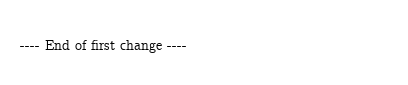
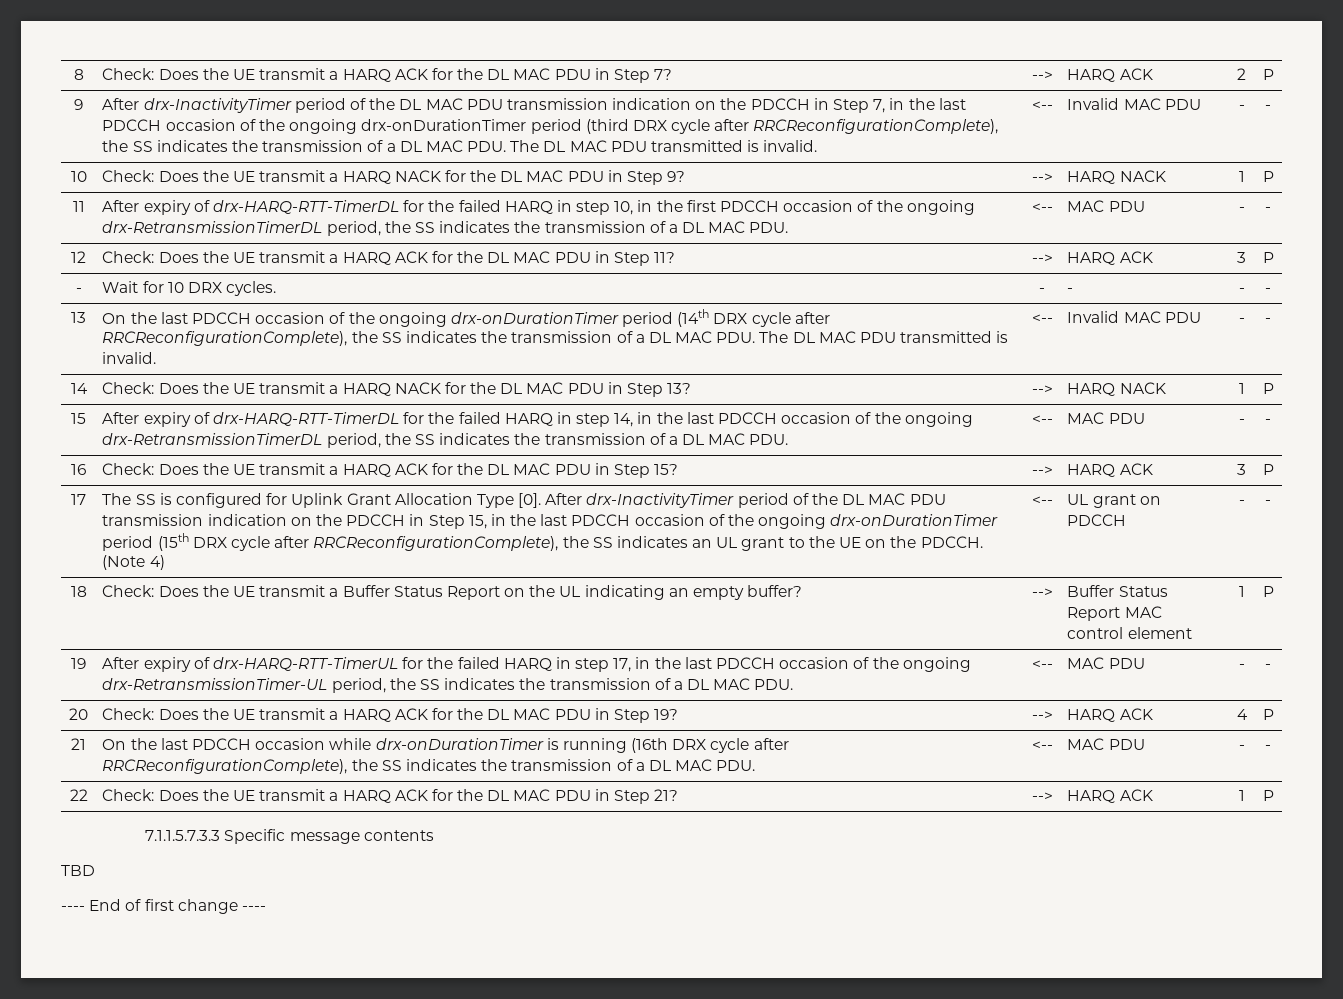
+ 8 | Check: Does the UE transmit a HARQ ACK for the DL MAC PDU in Step 7? | --> | HARQ ACK | 2 | P
+ 9 | After drx-InactivityTimer period of the DL MAC PDU transmission indication on the PDCCH in Step 7, in the last PDCCH occasion of the ongoing drx-onDurationTimer period (third DRX cycle after RRCReconfigurationComplete), the SS indicates the transmission of a DL MAC PDU. The DL MAC PDU transmitted is invalid. | <-- | Invalid MAC PDU | - | -
+ 10 | Check: Does the UE transmit a HARQ NACK for the DL MAC PDU in Step 9? | --> | HARQ NACK | 1 | P
+ 11 | After expiry of drx-HARQ-RTT-TimerDL for the failed HARQ in step 10, in the first PDCCH occasion of the ongoing drx-RetransmissionTimerDL period, the SS indicates the transmission of a DL MAC PDU. | <-- | MAC PDU | - | -
+ 12 | Check: Does the UE transmit a HARQ ACK for the DL MAC PDU in Step 11? | --> | HARQ ACK | 3 | P
+ - | Wait for 10 DRX cycles. | - | - | - | -
+ 13 | On the last PDCCH occasion of the ongoing drx-onDurationTimer period (14th DRX cycle after RRCReconfigurationComplete), the SS indicates the transmission of a DL MAC PDU. The DL MAC PDU transmitted is invalid. | <-- | Invalid MAC PDU | - | -
+ 14 | Check: Does the UE transmit a HARQ NACK for the DL MAC PDU in Step 13? | --> | HARQ NACK | 1 | P
+ 15 | After expiry of drx-HARQ-RTT-TimerDL for the failed HARQ in step 14, in the last PDCCH occasion of the ongoing drx-RetransmissionTimerDL period, the SS indicates the transmission of a DL MAC PDU. | <-- | MAC PDU | - | -
+ 16 | Check: Does the UE transmit a HARQ ACK for the DL MAC PDU in Step 15? | --> | HARQ ACK | 3 | P
+ 17 | The SS is configured for Uplink Grant Allocation Type [0]. After drx-InactivityTimer period of the DL MAC PDU transmission indication on the PDCCH in Step 15, in the last PDCCH occasion of the ongoing drx-onDurationTimer period (15th DRX cycle after RRCReconfigurationComplete), the SS indicates an UL grant to the UE on the PDCCH. (Note 4) | <-- | UL grant on PDCCH | - | -
+ 18 | Check: Does the UE transmit a Buffer Status Report on the UL indicating an empty buffer? | --> | Buffer Status Report MAC control element | 1 | P
+ 19 | After expiry of drx-HARQ-RTT-TimerUL for the failed HARQ in step 17, in the last PDCCH occasion of the ongoing drx-RetransmissionTimer-UL period, the SS indicates the transmission of a DL MAC PDU. | <-- | MAC PDU | - | -
+ 20 | Check: Does the UE transmit a HARQ ACK for the DL MAC PDU in Step 19? | --> | HARQ ACK | 4 | P
+ 21 | On the last PDCCH occasion while drx-onDurationTimer is running (16th DRX cycle after RRCReconfigurationComplete), the SS indicates the transmission of a DL MAC PDU. | <-- | MAC PDU | - | -
+ 22 | Check: Does the UE transmit a HARQ ACK for the DL MAC PDU in Step 21? | --> | HARQ ACK | 1 | P
+ 7.1.1.5.7.3.3 Specific message contents
+ TBD

